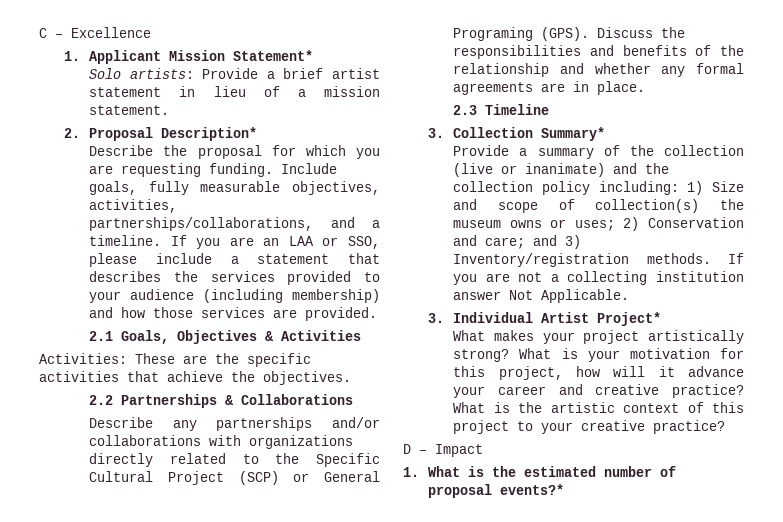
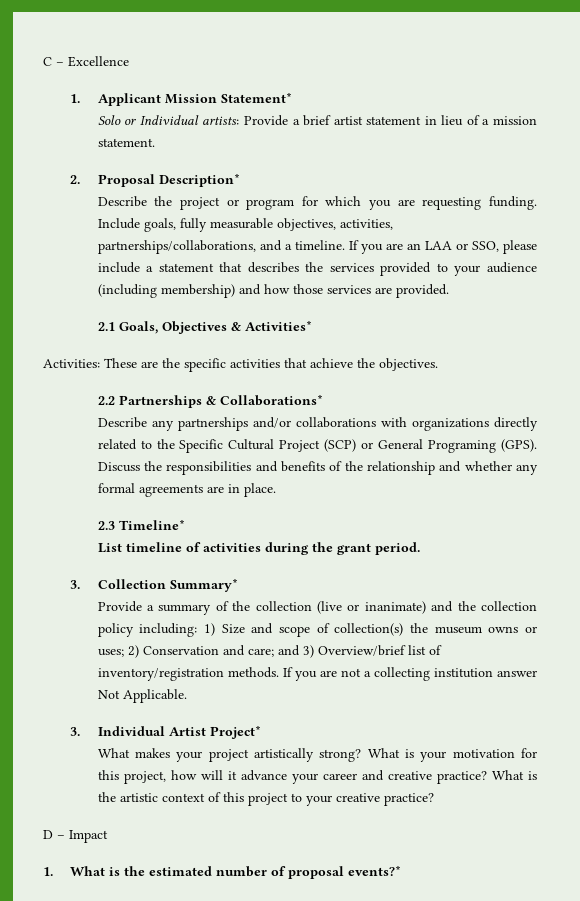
- Solo artists: Provide a brief artist statement in lieu of a mission statement.
+ Solo or Individual artists: Provide a brief artist statement in lieu of a mission statement.
- Describe the proposal for which you are requesting funding.
+ Describe the project or program for which you are requesting funding.
- 2.1 Goals, Objectives & Activities
+ 2.1 Goals, Objectives & Activities*
- 2.2 Partnerships & Collaborations
+ 2.2 Partnerships & Collaborations*
- 2.3 Timeline
+ 2.3 Timeline*
+ List timeline of activities during the grant period.
- Provide a summary of the collection (live or inanimate) and the collection policy including: 1) Size and scope of collection(s) the museum owns or uses; 2) Conservation and care; and 3) Inventory/registration methods.
+ Provide a summary of the collection (live or inanimate) and the collection policy including: 1) Size and scope of collection(s) the museum owns or uses; 2) Conservation and care; and 3) Overview/brief list of inventory/registration methods.

